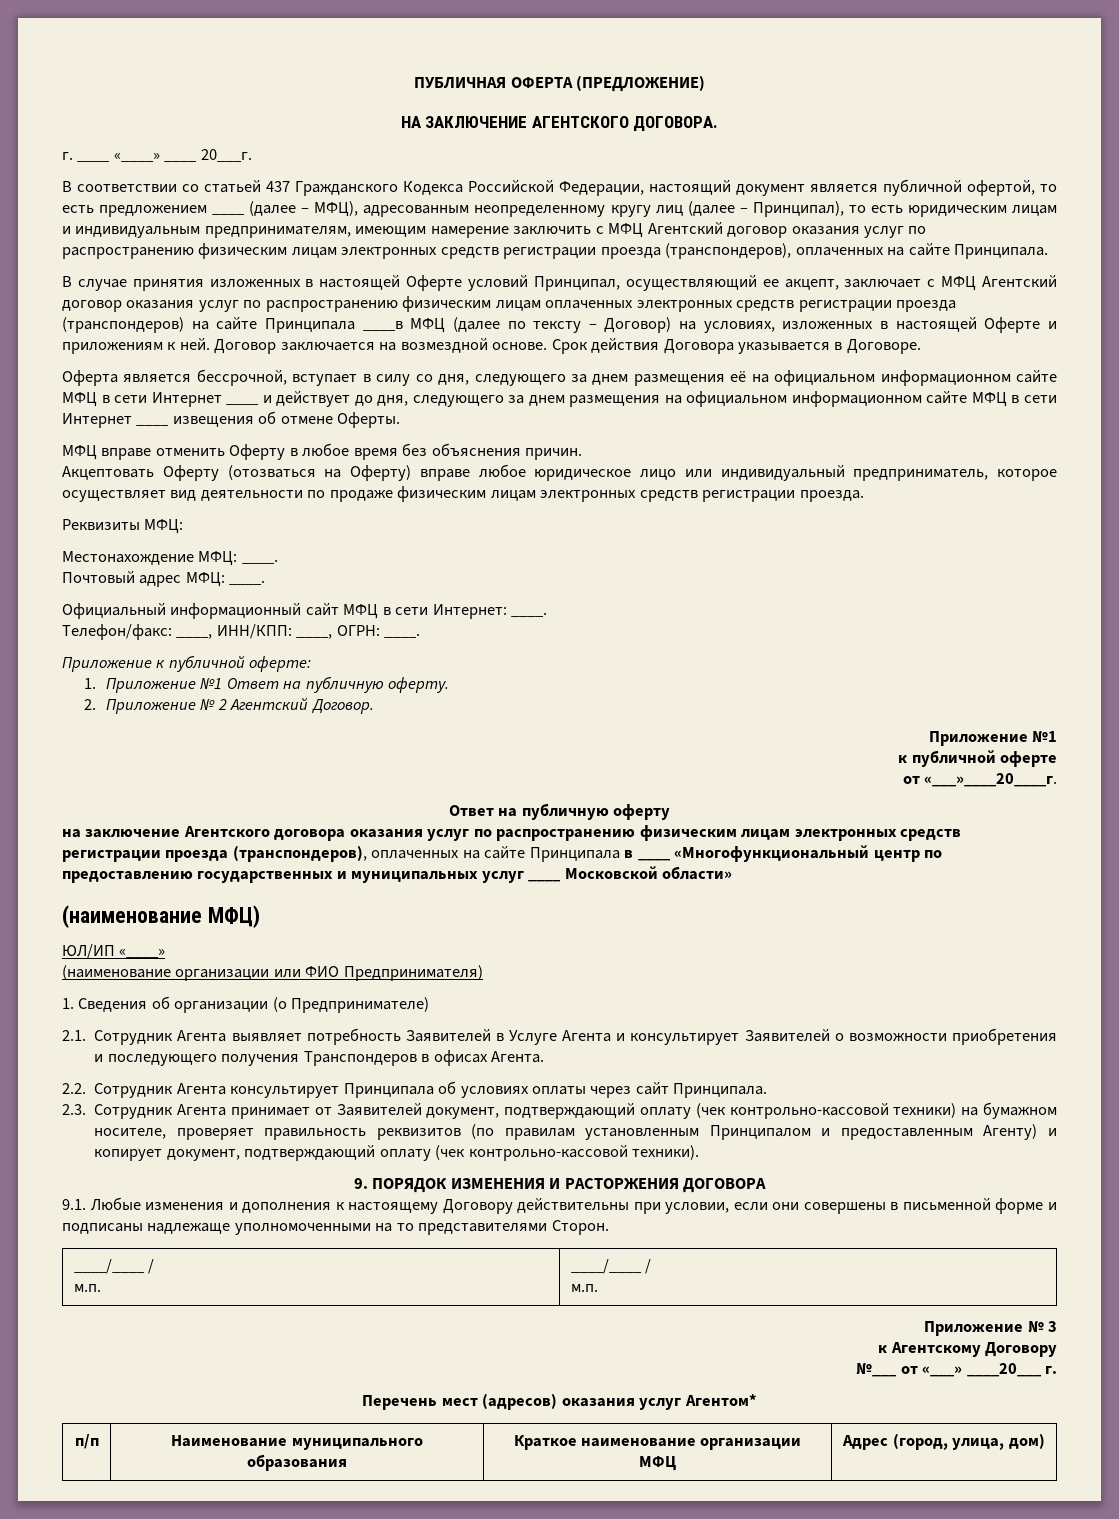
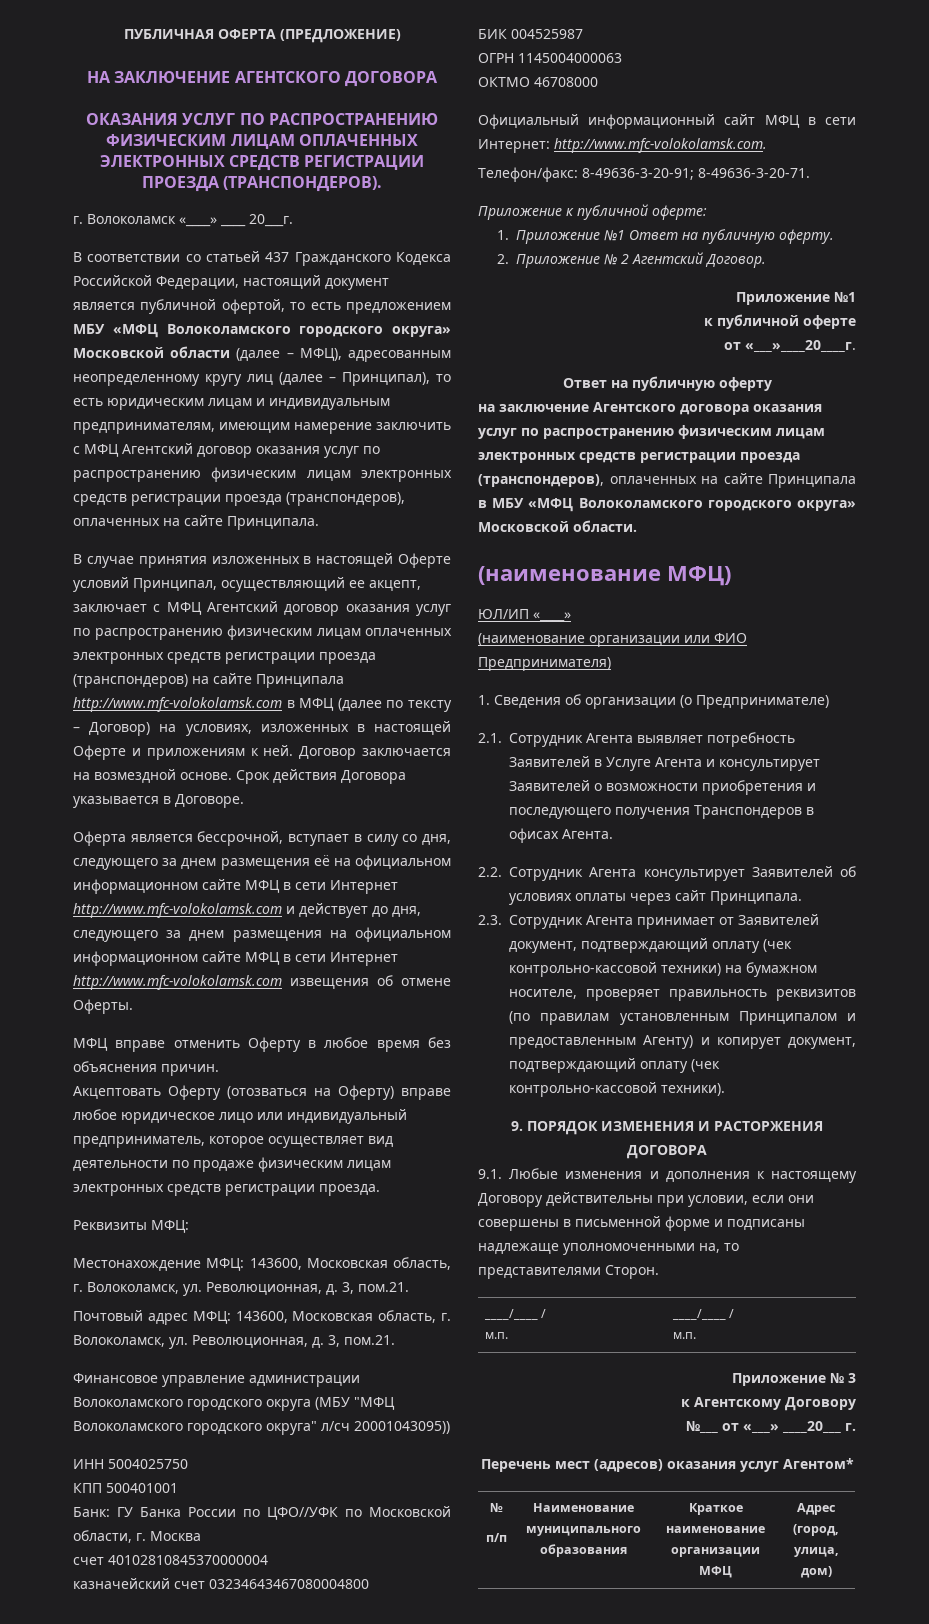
- НА ЗАКЛЮЧЕНИЕ АГЕНТСКОГО ДОГОВОРА.
- г. ____ «____» ____ 20___г.
+ НА ЗАКЛЮЧЕНИЕ АГЕНТСКОГО ДОГОВОРА
+ ОКАЗАНИЯ УСЛУГ ПО РАСПРОСТРАНЕНИЮ ФИЗИЧЕСКИМ ЛИЦАМ ОПЛАЧЕННЫХ ЭЛЕКТРОННЫХ СРЕДСТВ РЕГИСТРАЦИИ ПРОЕЗДА (ТРАНСПОНДЕРОВ).
+ г. Волоколамск «____» ____ 20___г.
- В соответствии со статьей 437 Гражданского Кодекса Российской Федерации, настоящий документ является публичной офертой, то есть предложением ____ (далее – МФЦ), адресованным неопределенному кругу лиц (далее – Принципал), то есть юридическим лицам и индивидуальным предпринимателям, имеющим намерение заключить с МФЦ Агентский договор оказания услуг по распространению физическим лицам электронных средств регистрации проезда (транспондеров), оплаченных на сайте Принципала.
+ В соответствии со статьей 437 Гражданского Кодекса Российской Федерации, настоящий документ является публичной офертой, то есть предложением МБУ «МФЦ Волоколамского городского округа» Московской области (далее – МФЦ), адресованным неопределенному кругу лиц (далее – Принципал), то есть юридическим лицам и индивидуальным предпринимателям, имеющим намерение заключить с МФЦ Агентский договор оказания услуг по распространению физическим лицам электронных средств регистрации проезда (транспондеров), оплаченных на сайте Принципала.
- В случае принятия изложенных в настоящей Оферте условий Принципал, осуществляющий ее акцепт, заключает с МФЦ Агентский договор оказания услуг по распространению физическим лицам оплаченных электронных средств регистрации проезда (транспондеров) на сайте Принципала ____в МФЦ (далее по тексту – Договор) на условиях, изложенных в настоящей Оферте и приложениям к ней.
+ В случае принятия изложенных в настоящей Оферте условий Принципал, осуществляющий ее акцепт, заключает с МФЦ Агентский договор оказания услуг по распространению физическим лицам оплаченных электронных средств регистрации проезда (транспондеров) на сайте Принципала http://www.mfc-volokolamsk.com в МФЦ (далее по тексту – Договор) на условиях, изложенных в настоящей Оферте и приложениям к ней.
- Оферта является бессрочной, вступает в силу со дня, следующего за днем размещения её на официальном информационном сайте МФЦ в сети Интернет ____ и действует до дня, следующего за днем размещения на официальном информационном сайте МФЦ в сети Интернет ____ извещения об отмене Оферты.
+ Оферта является бессрочной, вступает в силу со дня, следующего за днем размещения её на официальном информационном сайте МФЦ в сети Интернет http://www.mfc-volokolamsk.com и действует до дня, следующего за днем размещения на официальном информационном сайте МФЦ в сети Интернет http://www.mfc-volokolamsk.com извещения об отмене Оферты.
- Местонахождение МФЦ: ____.
- Почтовый адрес МФЦ: ____.
+ Местонахождение МФЦ: 143600, Московская область, г. Волоколамск, ул. Революционная, д. 3, пом.21.
+ Почтовый адрес МФЦ: 143600, Московская область, г. Волоколамск, ул. Революционная, д. 3, пом.21.
+ Финансовое управление администрации Волоколамского городского округа (МБУ "МФЦ Волоколамского городского округа" л/сч 20001043095))
+ ИНН 5004025750
+ КПП 500401001
+ Банк: ГУ Банка России по ЦФО//УФК по Московской области, г. Москва
+ счет 40102810845370000004
+ казначейский счет 03234643467080004800
+ БИК 004525987
+ ОГРН 1145004000063
+ ОКТМО 46708000
- Официальный информационный сайт МФЦ в сети Интернет: ____.
+ Официальный информационный сайт МФЦ в сети Интернет: http://www.mfc-volokolamsk.com.
- Телефон/факс: ____, ИНН/КПП: ____, ОГРН: ____.
+ Телефон/факс: 8-49636-3-20-91; 8-49636-3-20-71.
- на заключение Агентского договора оказания услуг по распространению физическим лицам электронных средств регистрации проезда (транспондеров), оплаченных на сайте Принципала в ____ «Многофункциональный центр по предоставлению государственных и муниципальных услуг ____ Московской области»
+ на заключение Агентского договора оказания услуг по распространению физическим лицам электронных средств регистрации проезда (транспондеров), оплаченных на сайте Принципала в МБУ «МФЦ Волоколамского городского округа» Московской области.
- 2.2. Сотрудник Агента консультирует Принципала об условиях оплаты через сайт Принципала.
+ 2.2. Сотрудник Агента консультирует Заявителей об условиях оплаты через сайт Принципала.
- 9.1. Любые изменения и дополнения к настоящему Договору действительны при условии, если они совершены в письменной форме и подписаны надлежаще уполномоченными на то представителями Сторон.
+ 9.1. Любые изменения и дополнения к настоящему Договору действительны при условии, если они совершены в письменной форме и подписаны надлежаще уполномоченными на, то представителями Сторон.
  Перечень мест (адресов) оказания услуг Агентом*
+ №

